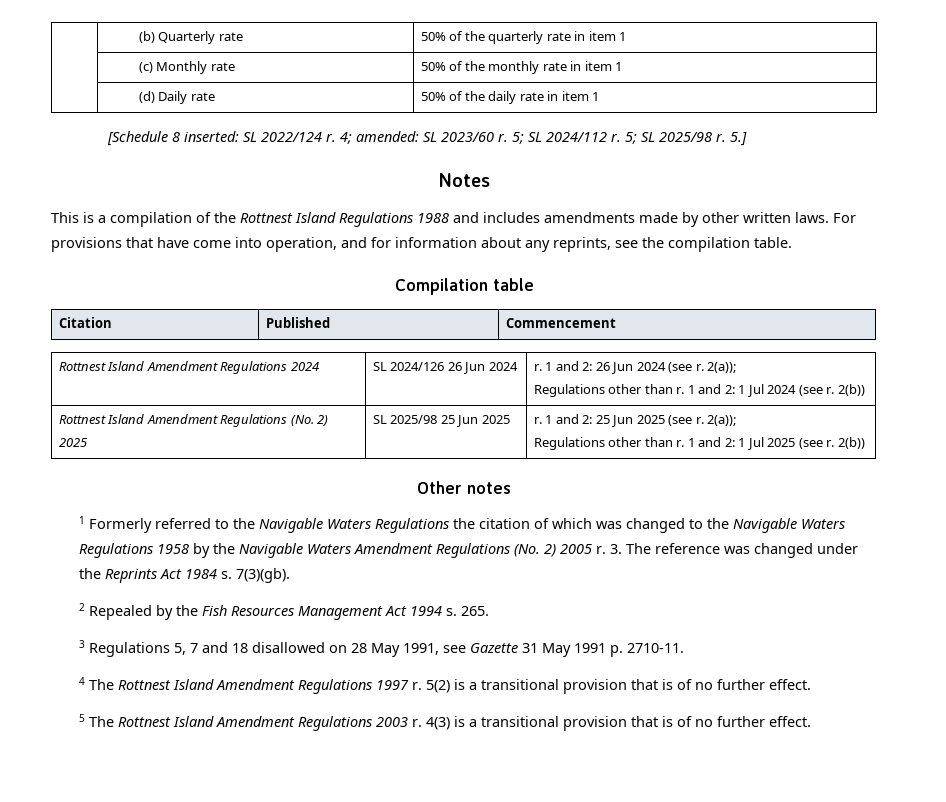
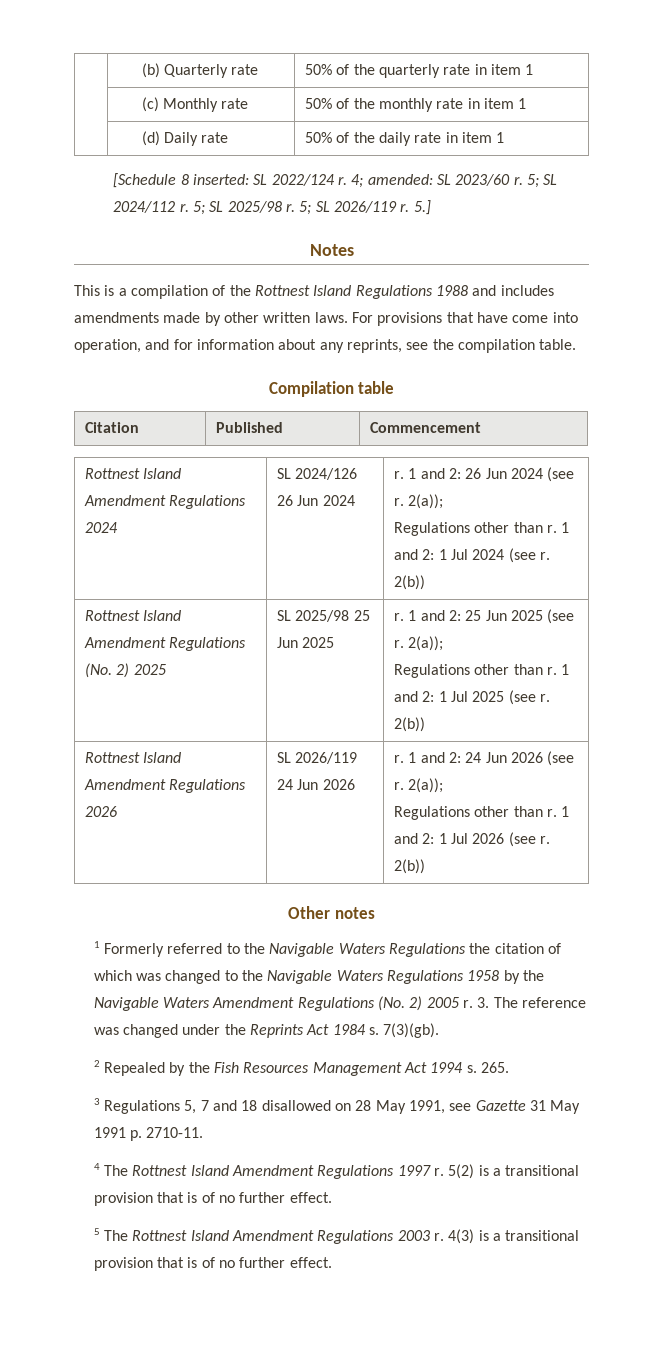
+ 5; SL 2026/119 r.
+ Rottnest Island Amendment Regulations 2026 | SL 2026/119 24 Jun 2026 | r. 1 and 2: 24 Jun 2026 (see r. 2(a));
+ Regulations other than r. 1 and 2: 1 Jul 2026 (see r. 2(b))

